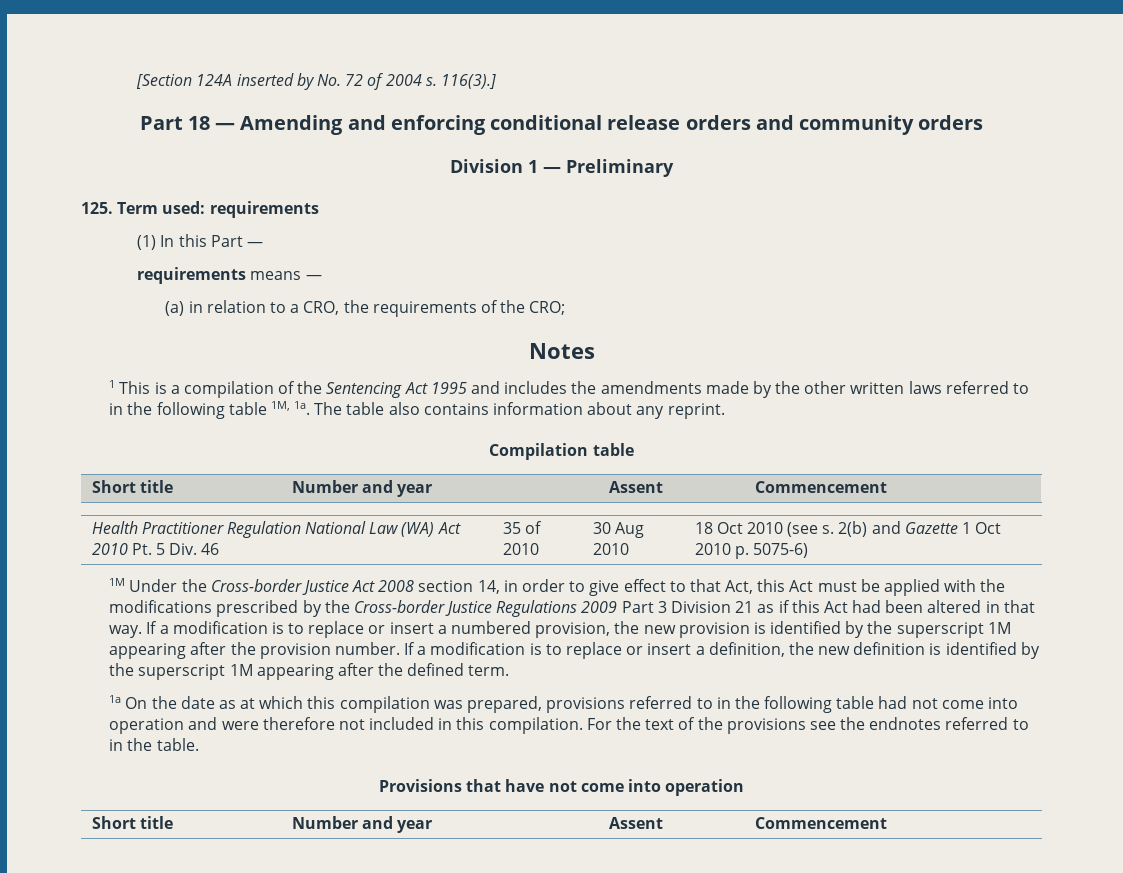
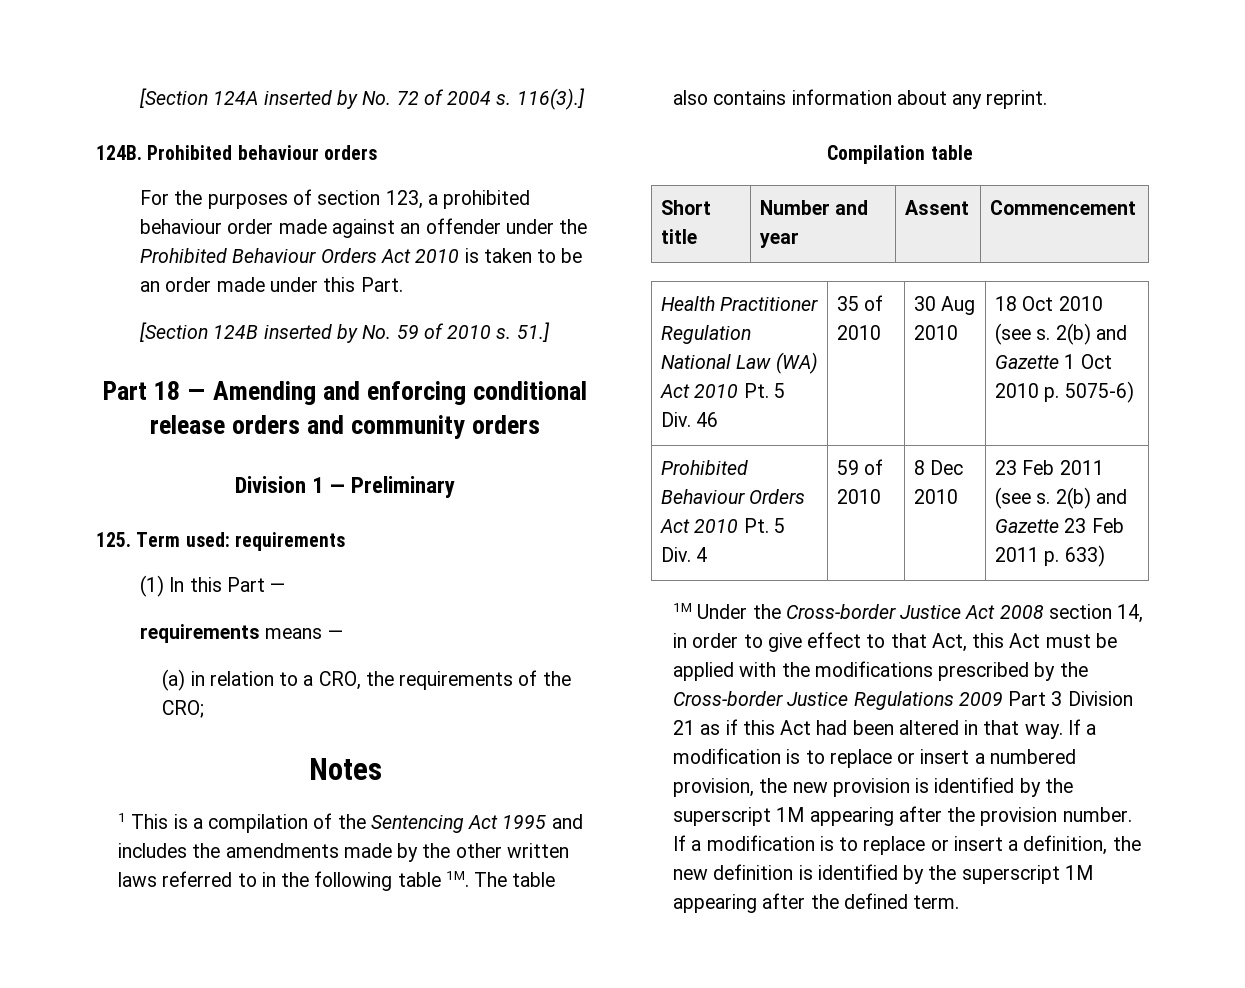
+ 124B. Prohibited behaviour orders
+ For the purposes of section 123, a prohibited behaviour order made against an offender under the Prohibited Behaviour Orders Act 2010 is taken to be an order made under this Part.
+ [Section 124B inserted by No. 59 of 2010 s. 51.]
- 1 This is a compilation of the Sentencing Act 1995 and includes the amendments made by the other written laws referred to in the following table 1M, 1a.
+ 1 This is a compilation of the Sentencing Act 1995 and includes the amendments made by the other written laws referred to in the following table 1M.
+ Prohibited Behaviour Orders Act 2010 Pt. 5 Div. 4 | 59 of 2010 | 8 Dec 2010 | 23 Feb 2011 (see s. 2(b) and Gazette 23 Feb 2011 p. 633)
- 1a On the date as at which this compilation was prepared, provisions referred to in the following table had not come into operation and were therefore not included in this compilation. For the text of the provisions see the endnotes referred to in the table.
- Provisions that have not come into operation
- Short title | Number and year | Assent | Commencement

